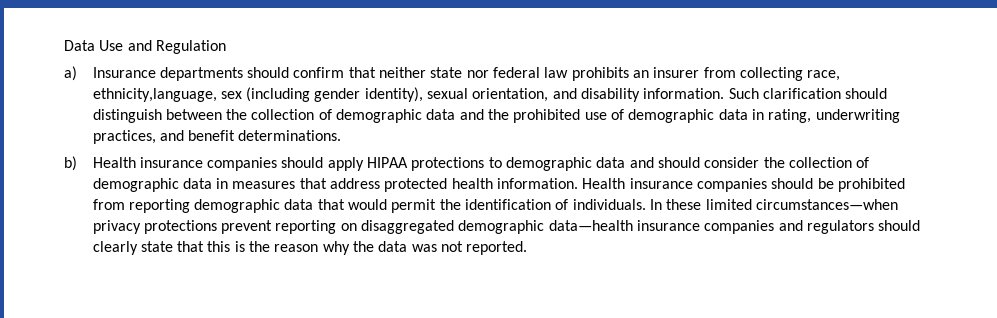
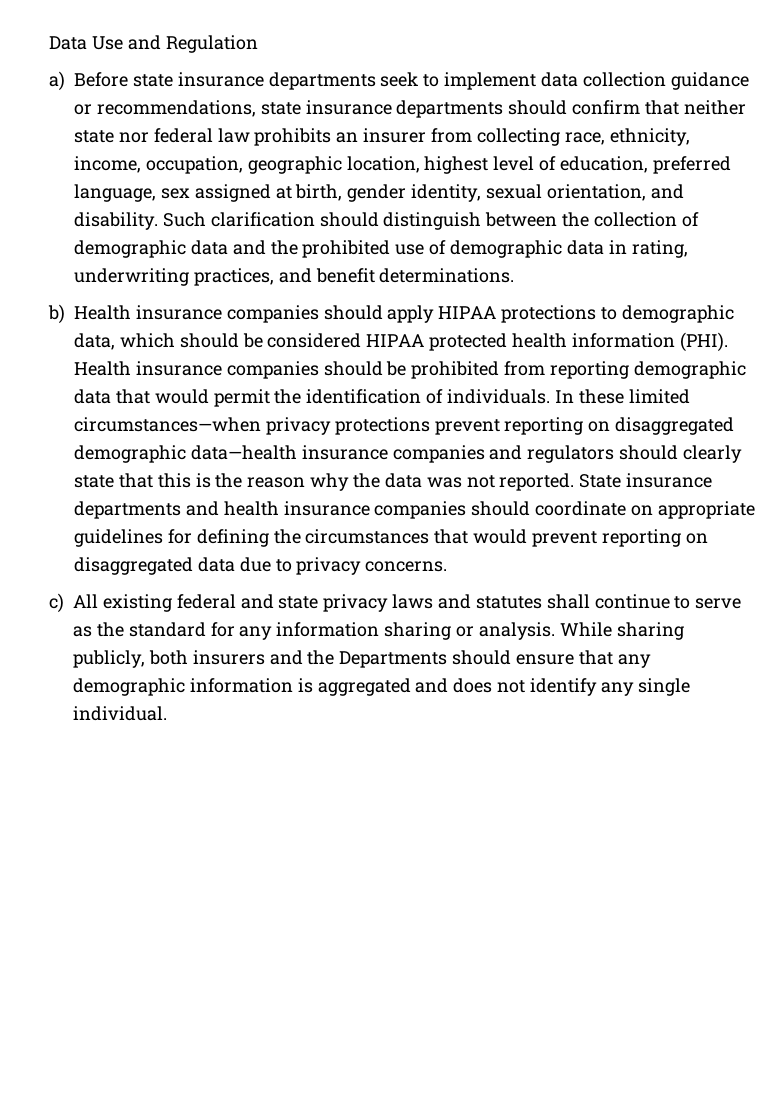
- a) Insurance departments should confirm that neither state nor federal law prohibits an insurer from collecting race, ethnicity,language, sex (including gender identity), sexual orientation, and disability information.
+ a) Before state insurance departments seek to implement data collection guidance or recommendations, state insurance departments should confirm that neither state nor federal law prohibits an insurer from collecting race, ethnicity, income, occupation, geographic location, highest level of education, preferred language, sex assigned at birth, gender identity, sexual orientation, and disability.
- b) Health insurance companies should apply HIPAA protections to demographic data and should consider the collection of demographic data in measures that address protected health information.
+ b) Health insurance companies should apply HIPAA protections to demographic data, which should be considered HIPAA protected health information (PHI).
+ State insurance departments and health insurance companies should coordinate on appropriate guidelines for defining the circumstances that would prevent reporting on disaggregated data due to privacy concerns.
+ c) All existing federal and state privacy laws and statutes shall continue to serve as the standard for any information sharing or analysis. While sharing publicly, both insurers and the Departments should ensure that any demographic information is aggregated and does not identify any single individual.

